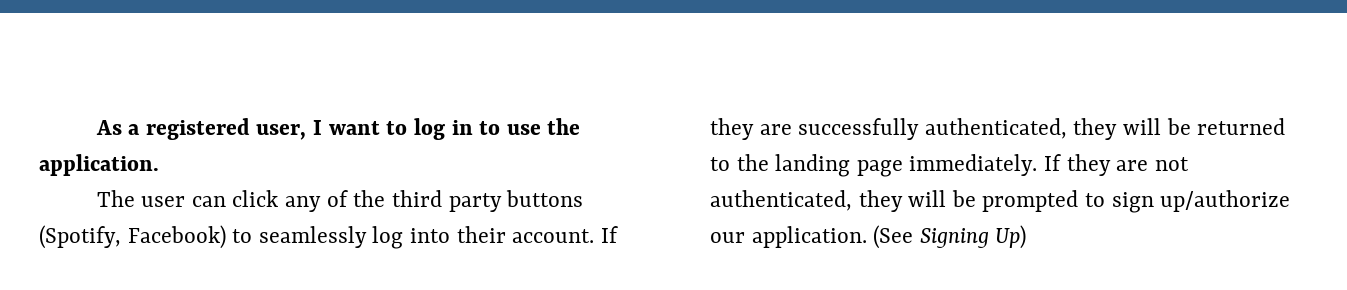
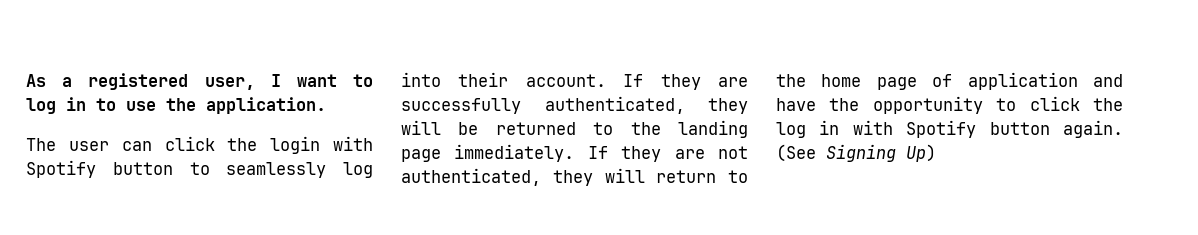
- The user can click any of the third party buttons (Spotify, Facebook) to seamlessly log into their account.
+ The user can click the login with Spotify button to seamlessly log into their account.
- If they are not authenticated, they will be prompted to sign up/authorize our application.
+ If they are not authenticated, they will return to the home page of application and have the opportunity to click the log in with Spotify button again.

